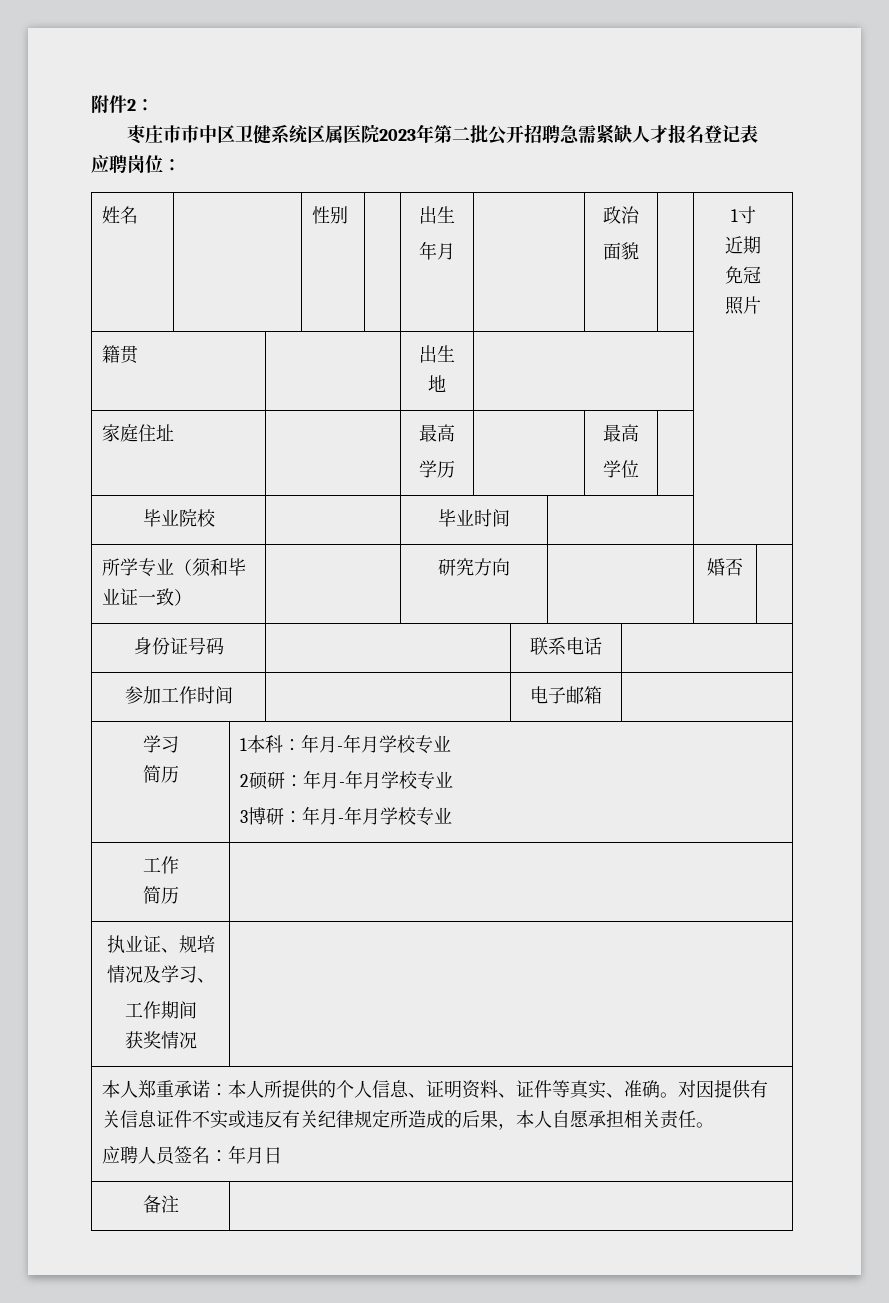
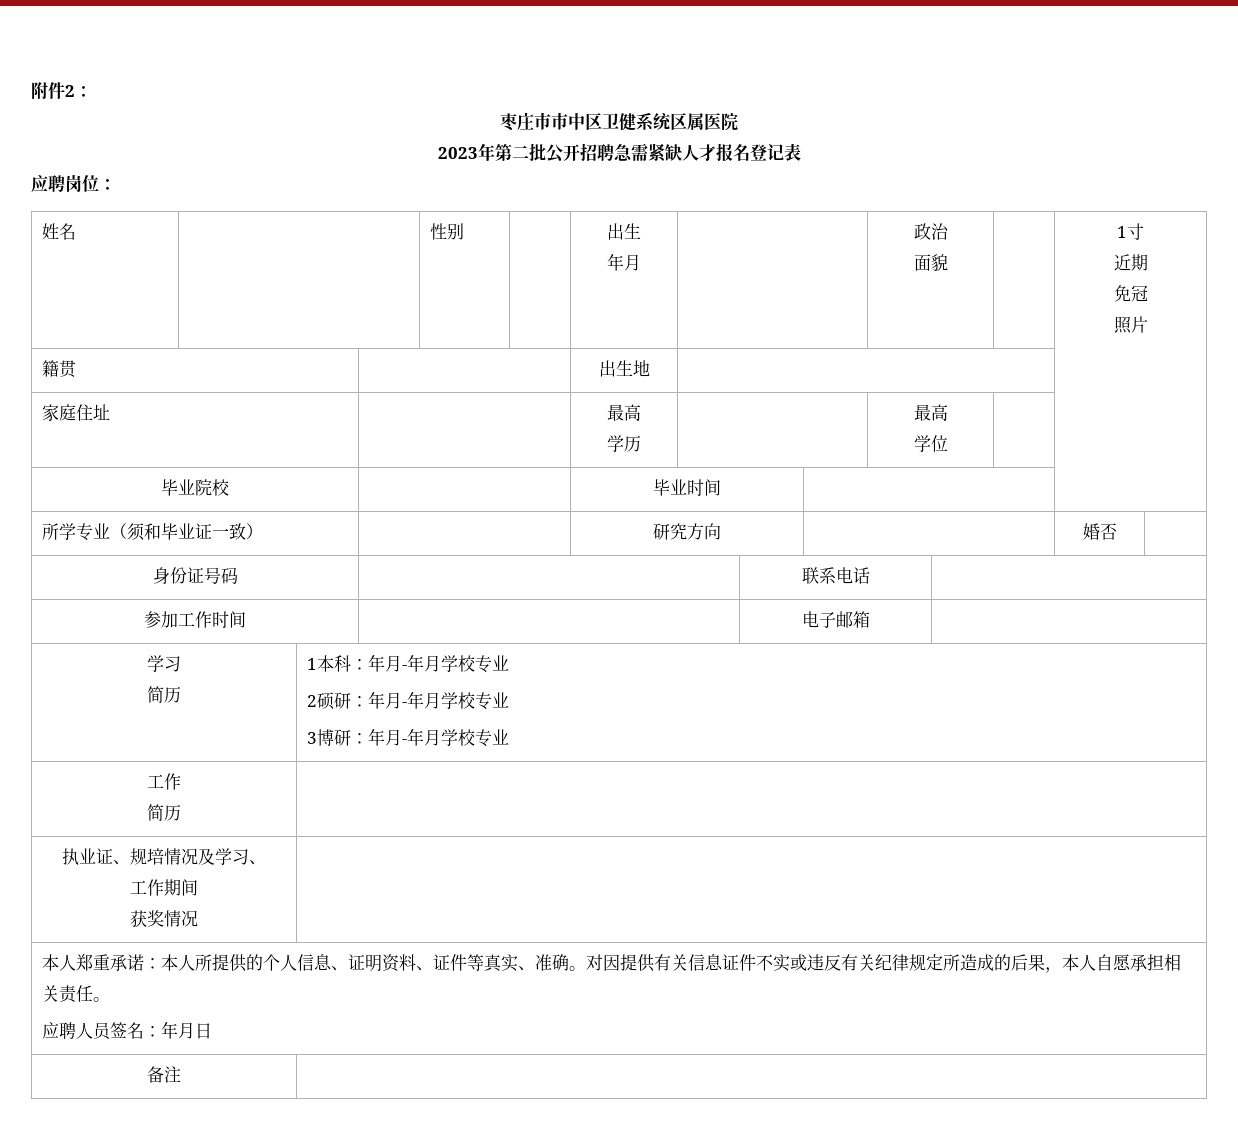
- 枣庄市市中区卫健系统区属医院2023年第二批公开招聘急需紧缺人才报名登记表
+ 枣庄市市中区卫健系统区属医院
+ 2023年第二批公开招聘急需紧缺人才报名登记表

